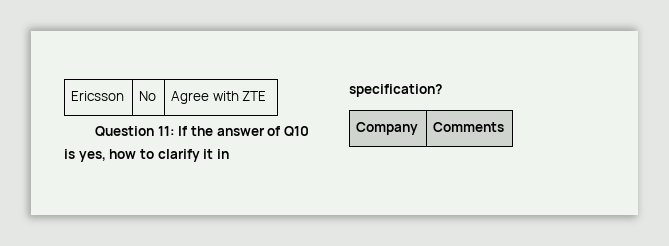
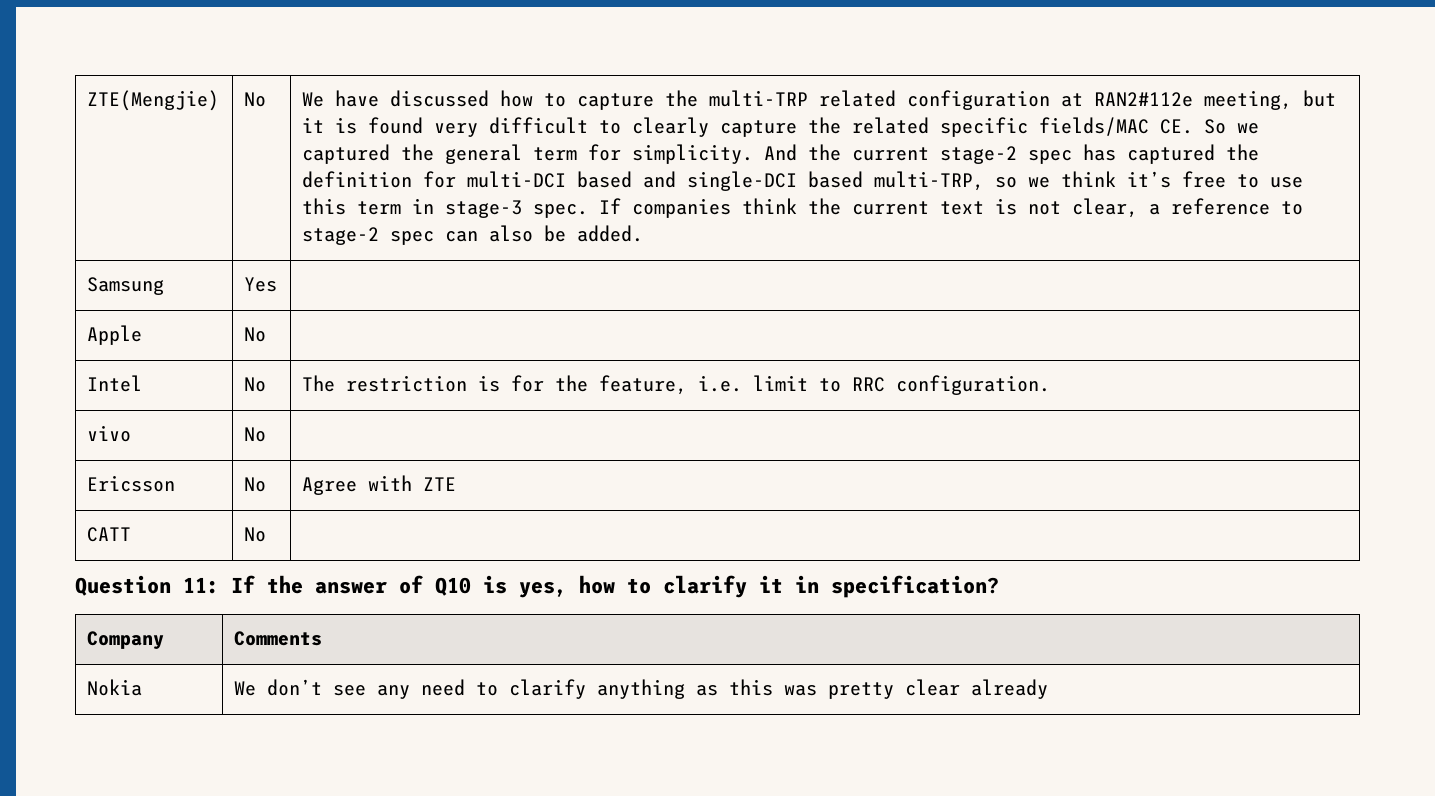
+ ZTE(Mengjie) | No | We have discussed how to capture the multi-TRP related configuration at RAN2#112e meeting, but it is found very difficult to clearly capture the related specific fields/MAC CE. So we captured the general term for simplicity. And the current stage-2 spec has captured the definition for multi-DCI based and single-DCI based multi-TRP, so we think it’s free to use this term in stage-3 spec. If companies think the current text is not clear, a reference to stage-2 spec can also be added.
+ Samsung | Yes |
+ Apple | No |
+ Intel | No | The restriction is for the feature, i.e. limit to RRC configuration.
+ vivo | No |
+ CATT | No |
+ Nokia | We don’t see any need to clarify anything as this was pretty clear already

